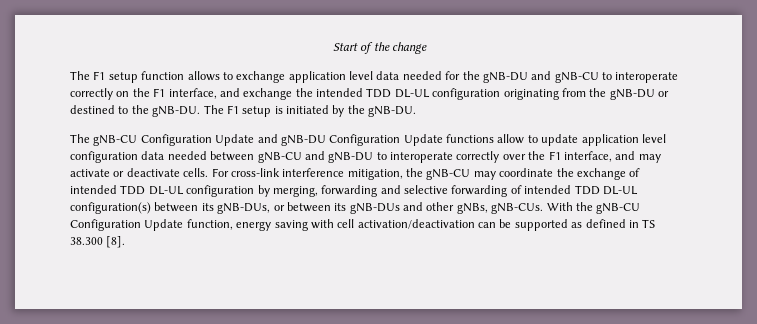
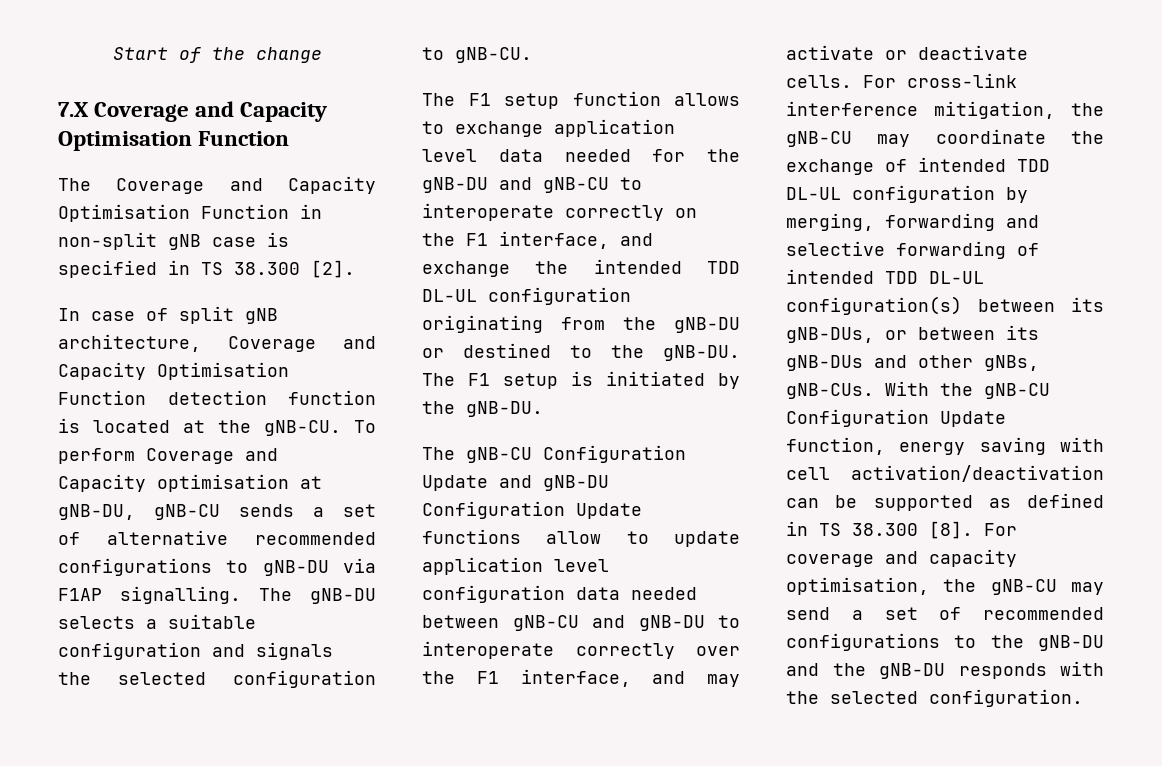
+ 7.X Coverage and Capacity Optimisation Function
+ The Coverage and Capacity Optimisation Function in non-split gNB case is specified in TS 38.300 [2].
+ In case of split gNB architecture, Coverage and Capacity Optimisation Function detection function is located at the gNB-CU. To perform Coverage and Capacity optimisation at gNB-DU, gNB-CU sends a set of alternative recommended configurations to gNB-DU via F1AP signalling. The gNB-DU selects a suitable configuration and signals the selected configuration to gNB-CU.
+ For coverage and capacity optimisation, the gNB-CU may send a set of recommended configurations to the gNB-DU and the gNB-DU responds with the selected configuration.

